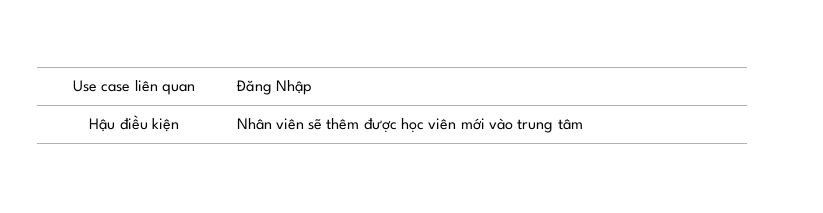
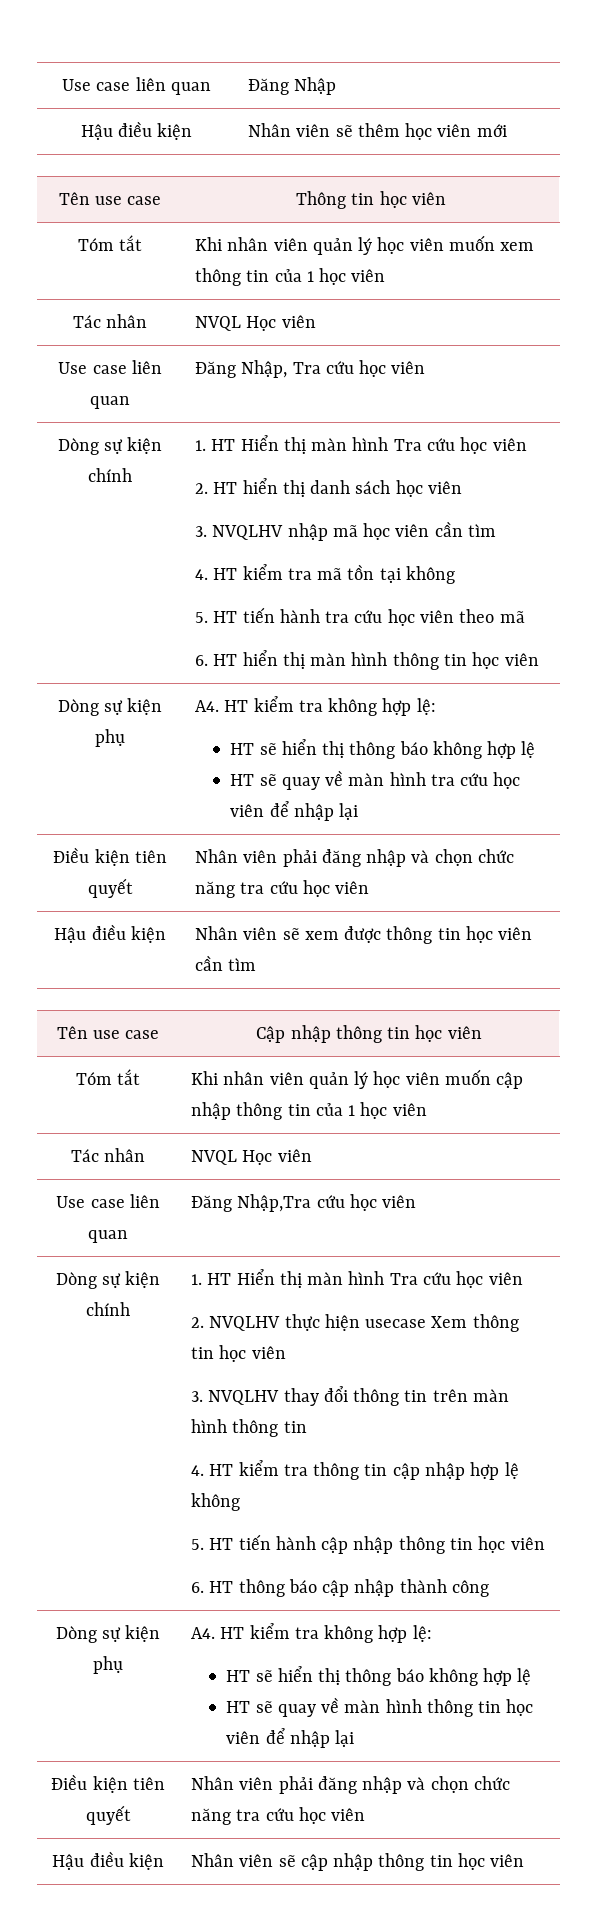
- Hậu điều kiện | Nhân viên sẽ thêm được học viên mới vào trung tâm
+ Hậu điều kiện | Nhân viên sẽ thêm học viên mới
+ Tên use case | Thông tin học viên
+ Tóm tắt | Khi nhân viên quản lý học viên muốn xem thông tin của 1 học viên
+ Tác nhân | NVQL Học viên
+ Use case liên quan | Đăng Nhập, Tra cứu học viên
+ Dòng sự kiện chính | 1. HT Hiển thị màn hình Tra cứu học viên
+ 2. HT hiển thị danh sách học viên
+ 3. NVQLHV nhập mã học viên cần tìm
+ 4. HT kiểm tra mã tồn tại không
+ 5. HT tiến hành tra cứu học viên theo mã
+ 6. HT hiển thị màn hình thông tin học viên
+ Dòng sự kiện phụ | A4. HT kiểm tra không hợp lệ:
+ HT sẽ hiển thị thông báo không hợp lệ
+ HT sẽ quay về màn hình tra cứu học viên để nhập lại
+ Điều kiện tiên quyết | Nhân viên phải đăng nhập và chọn chức năng tra cứu học viên
+ Hậu điều kiện | Nhân viên sẽ xem được thông tin học viên cần tìm
+ Tên use case | Cập nhập thông tin học viên
+ Tóm tắt | Khi nhân viên quản lý học viên muốn cập nhập thông tin của 1 học viên
+ Tác nhân | NVQL Học viên
+ Use case liên quan | Đăng Nhập,Tra cứu học viên
+ Dòng sự kiện chính | 1. HT Hiển thị màn hình Tra cứu học viên
+ 2. NVQLHV thực hiện usecase Xem thông tin học viên
+ 3. NVQLHV thay đổi thông tin trên màn hình thông tin
+ 4. HT kiểm tra thông tin cập nhập hợp lệ không
+ 5. HT tiến hành cập nhập thông tin học viên
+ 6. HT thông báo cập nhập thành công
+ Dòng sự kiện phụ | A4. HT kiểm tra không hợp lệ:
+ HT sẽ hiển thị thông báo không hợp lệ
+ HT sẽ quay về màn hình thông tin học viên để nhập lại
+ Điều kiện tiên quyết | Nhân viên phải đăng nhập và chọn chức năng tra cứu học viên
+ Hậu điều kiện | Nhân viên sẽ cập nhập thông tin học viên

